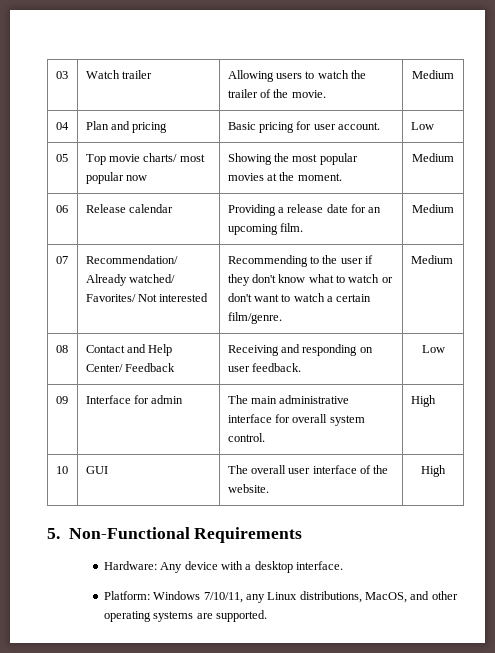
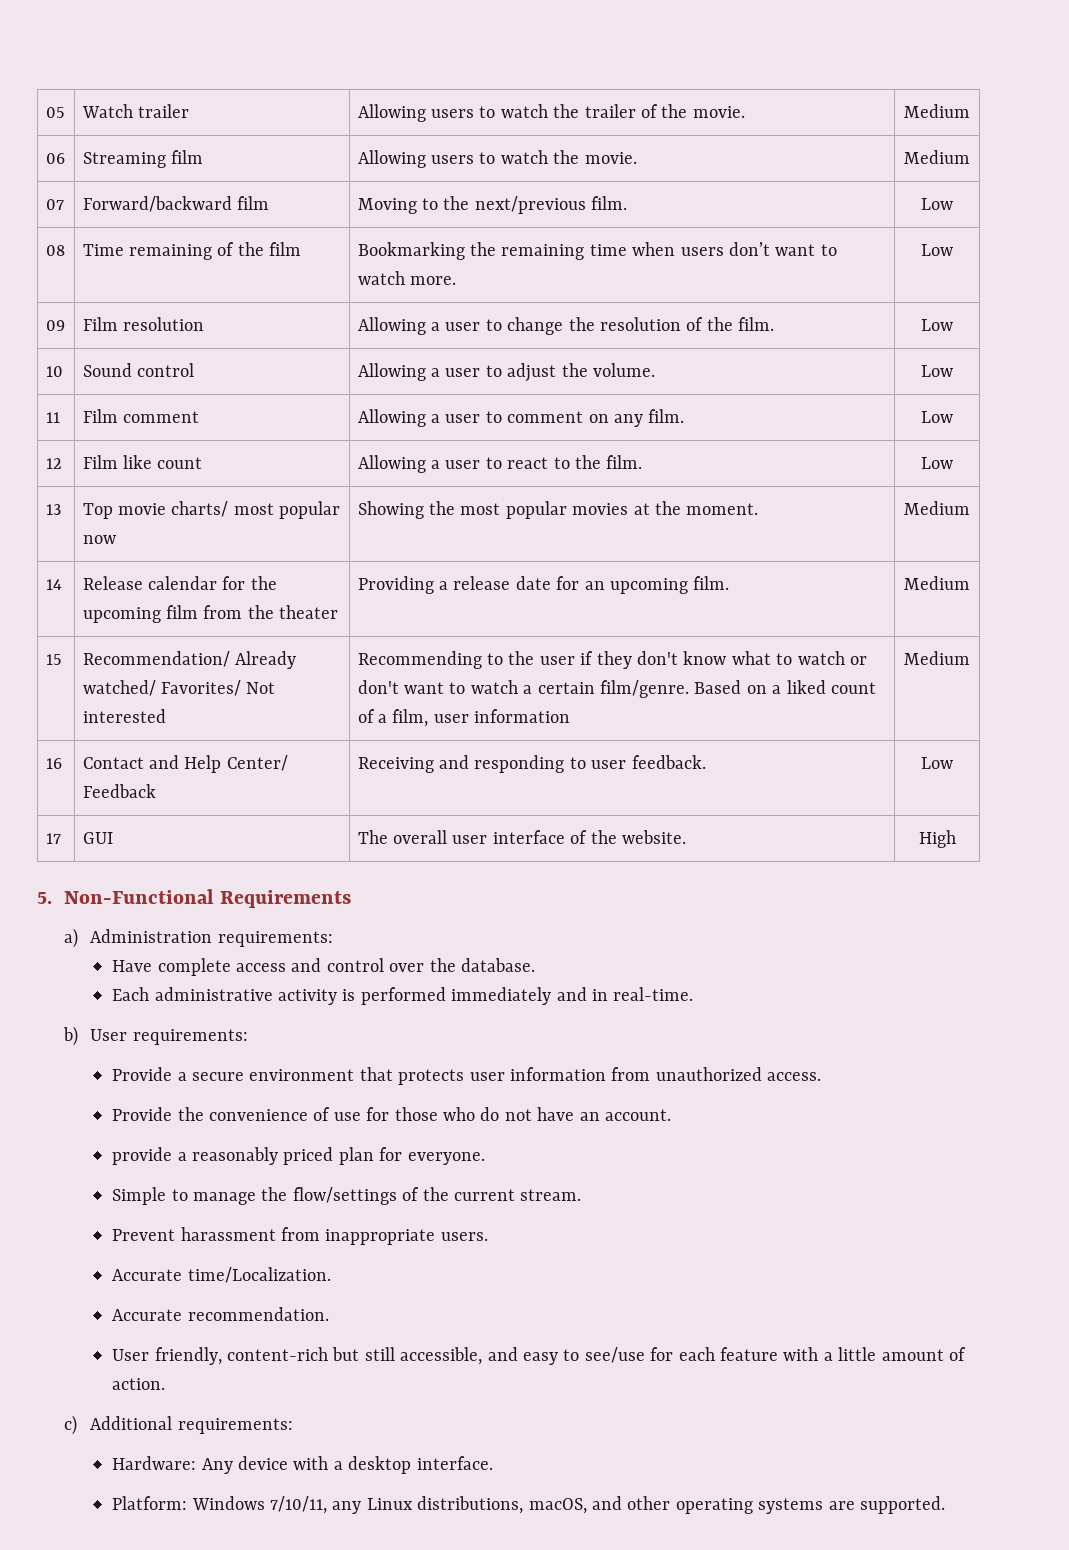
- 03 | Watch trailer | Allowing users to watch the trailer of the movie. | Medium
+ 05 | Watch trailer | Allowing users to watch the trailer of the movie. | Medium
- 04 | Plan and pricing | Basic pricing for user account. | Low
- 05 | Top movie charts/ most popular now | Showing the most popular movies at the moment. | Medium
+ 06 | Streaming film | Allowing users to watch the movie. | Medium
+ 07 | Forward/backward film | Moving to the next/previous film. | Low
+ 08 | Time remaining of the film | Bookmarking the remaining time when users don’t want to watch more. | Low
+ 09 | Film resolution | Allowing a user to change the resolution of the film. | Low
+ 10 | Sound control | Allowing a user to adjust the volume. | Low
+ 11 | Film comment | Allowing a user to comment on any film. | Low
+ 12 | Film like count | Allowing a user to react to the film. | Low
+ 13 | Top movie charts/ most popular now | Showing the most popular movies at the moment. | Medium
- 06 | Release calendar | Providing a release date for an upcoming film. | Medium
+ 14 | Release calendar for the upcoming film from the theater | Providing a release date for an upcoming film. | Medium
- 07 | Recommendation/ Already watched/ Favorites/ Not interested | Recommending to the user if they don't know what to watch or don't want to watch a certain film/genre. | Medium
- 08 | Contact and Help Center/ Feedback | Receiving and responding on user feedback. | Low
+ 15 | Recommendation/ Already watched/ Favorites/ Not interested | Recommending to the user if they don't know what to watch or don't want to watch a certain film/genre. Based on a liked count of a film, user information | Medium
+ 16 | Contact and Help Center/ Feedback | Receiving and responding to user feedback. | Low
- 09 | Interface for admin | The main administrative interface for overall system control. | High
- 10 | GUI | The overall user interface of the website. | High
+ 17 | GUI | The overall user interface of the website. | High
+ a) Administration requirements:
+ Have complete access and control over the database.
+ Each administrative activity is performed immediately and in real-time.
+ b) User requirements:
+ Provide a secure environment that protects user information from unauthorized access.
+ Provide the convenience of use for those who do not have an account.
+ provide a reasonably priced plan for everyone.
+ Simple to manage the flow/settings of the current stream.
+ Prevent harassment from inappropriate users.
+ Accurate time/Localization.
+ Accurate recommendation.
+ User friendly, content-rich but still accessible, and easy to see/use for each feature with a little amount of action.
+ c) Additional requirements:
- Platform: Windows 7/10/11, any Linux distributions, MacOS, and other operating systems are supported.
+ Platform: Windows 7/10/11, any Linux distributions, macOS, and other operating systems are supported.

